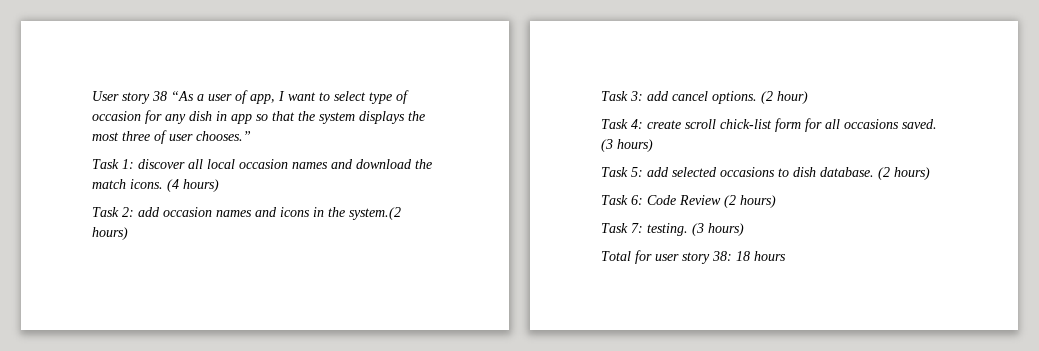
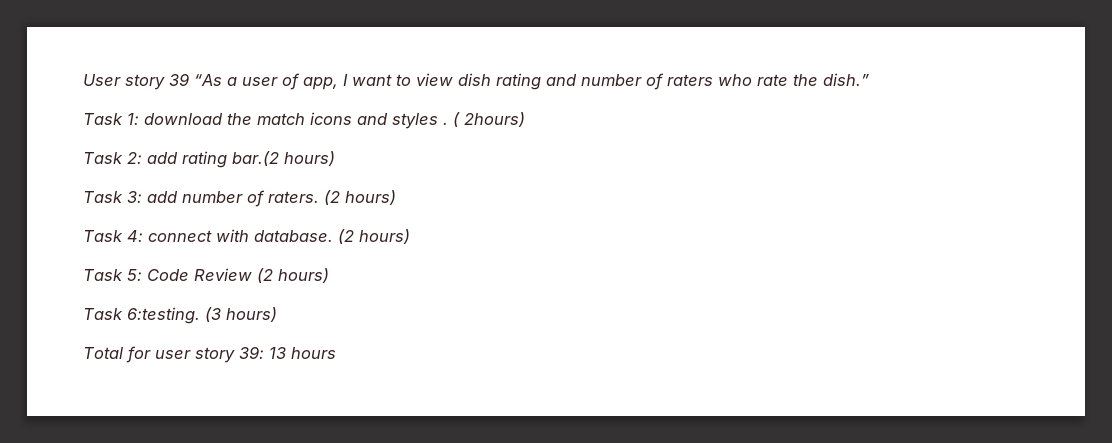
- User story 38 “As a user of app, I want to select type of occasion for any dish in app so that the system displays the most three of user chooses.”
- Task 1: discover all local occasion names and download the match icons. (4 hours)
- Task 2: add occasion names and icons in the system.(2 hours)
- Task 3: add cancel options. (2 hour)
- Task 4: create scroll chick-list form for all occasions saved. (3 hours)
- Task 5: add selected occasions to dish database.
+ User story 39 “As a user of app, I want to view dish rating and number of raters who rate the dish.”
+ Task 1: download the match icons and styles . ( 2hours)
+ Task 2: add rating bar.(2 hours)
+ Task 3: add number of raters. (2 hours)
+ Task 4: connect with database.
- Task 6: Code Review (2 hours)
+ Task 5: Code Review (2 hours)
- Task 7: testing.
+ Task 6:testing.
- Total for user story 38: 18 hours
+ Total for user story 39: 13 hours

